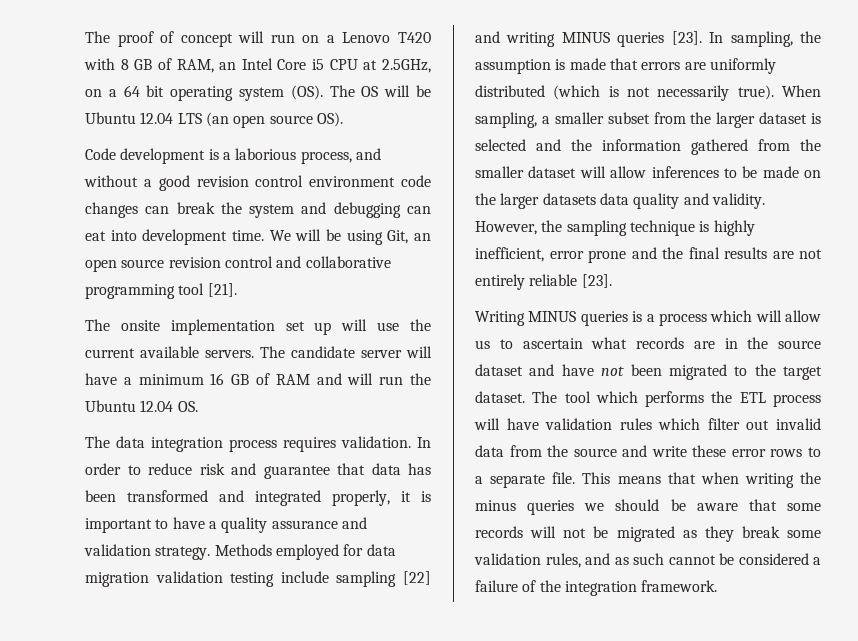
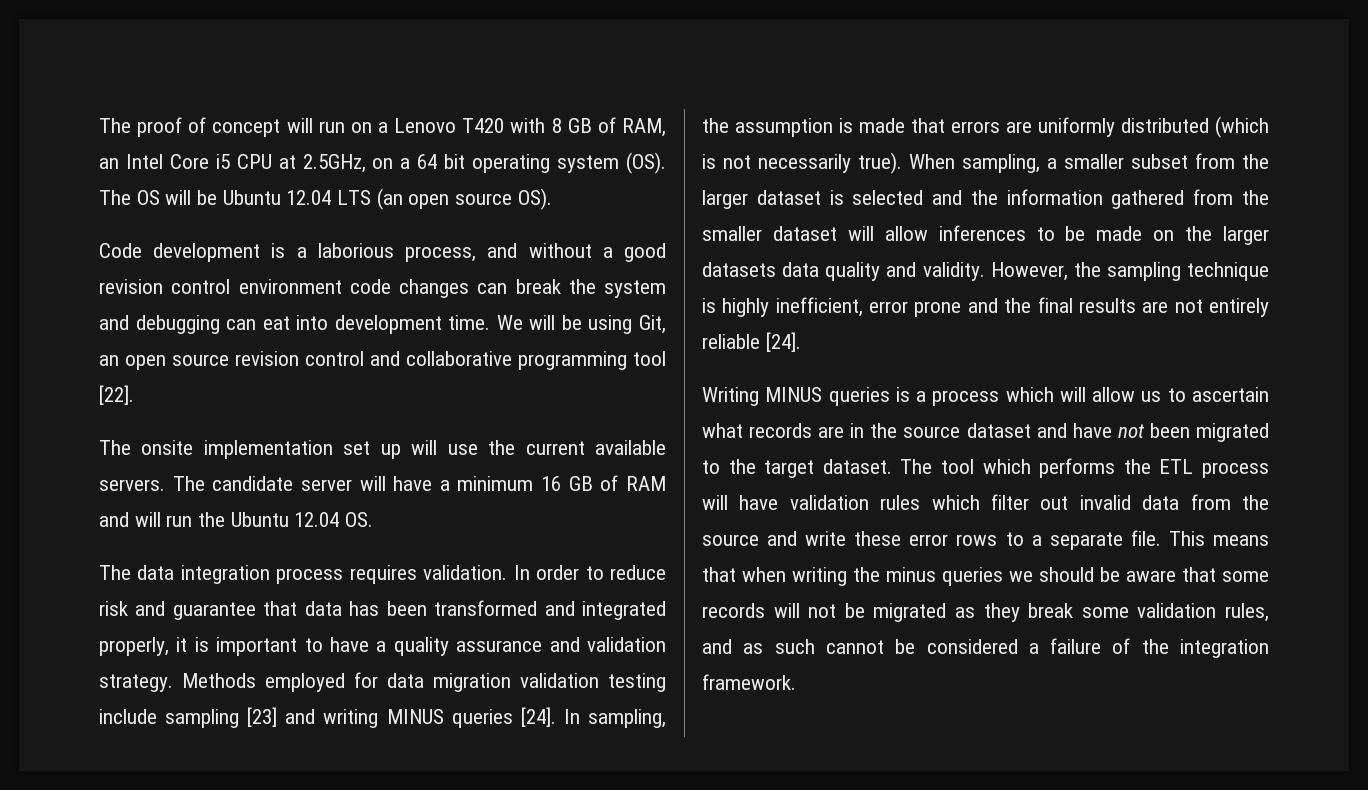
- We will be using Git, an open source revision control and collaborative programming tool [21].
+ We will be using Git, an open source revision control and collaborative programming tool [22].
- Methods employed for data migration validation testing include sampling [22] and writing MINUS queries [23].
+ Methods employed for data migration validation testing include sampling [23] and writing MINUS queries [24].
- However, the sampling technique is highly inefficient, error prone and the final results are not entirely reliable [23].
+ However, the sampling technique is highly inefficient, error prone and the final results are not entirely reliable [24].

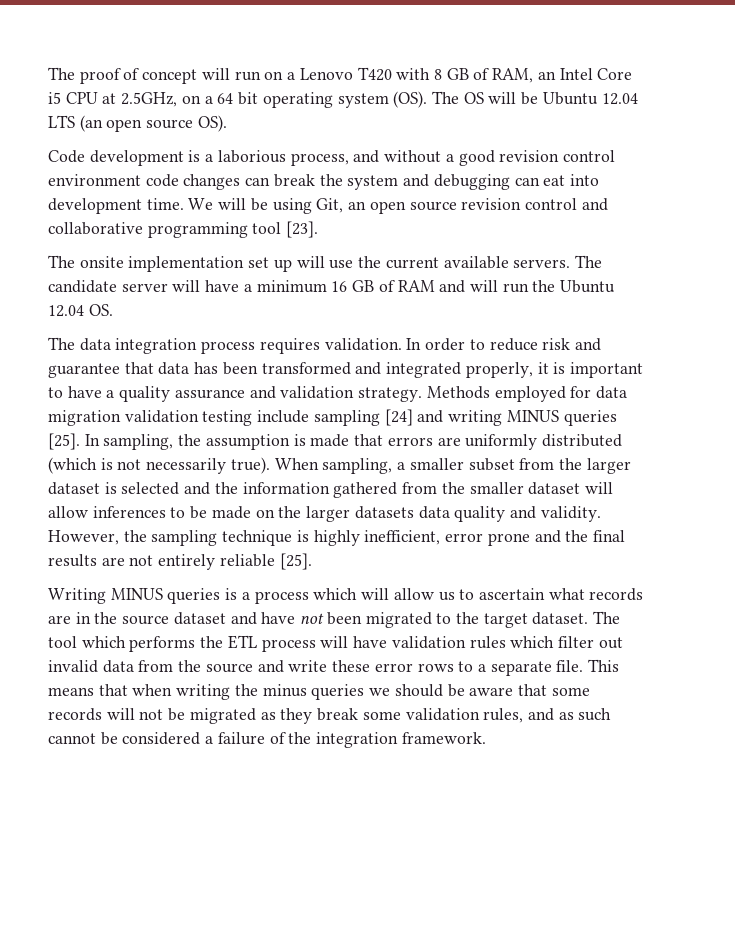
- We will be using Git, an open source revision control and collaborative programming tool [22].
+ We will be using Git, an open source revision control and collaborative programming tool [23].
- Methods employed for data migration validation testing include sampling [23] and writing MINUS queries [24].
+ Methods employed for data migration validation testing include sampling [24] and writing MINUS queries [25].
- However, the sampling technique is highly inefficient, error prone and the final results are not entirely reliable [24].
+ However, the sampling technique is highly inefficient, error prone and the final results are not entirely reliable [25].

